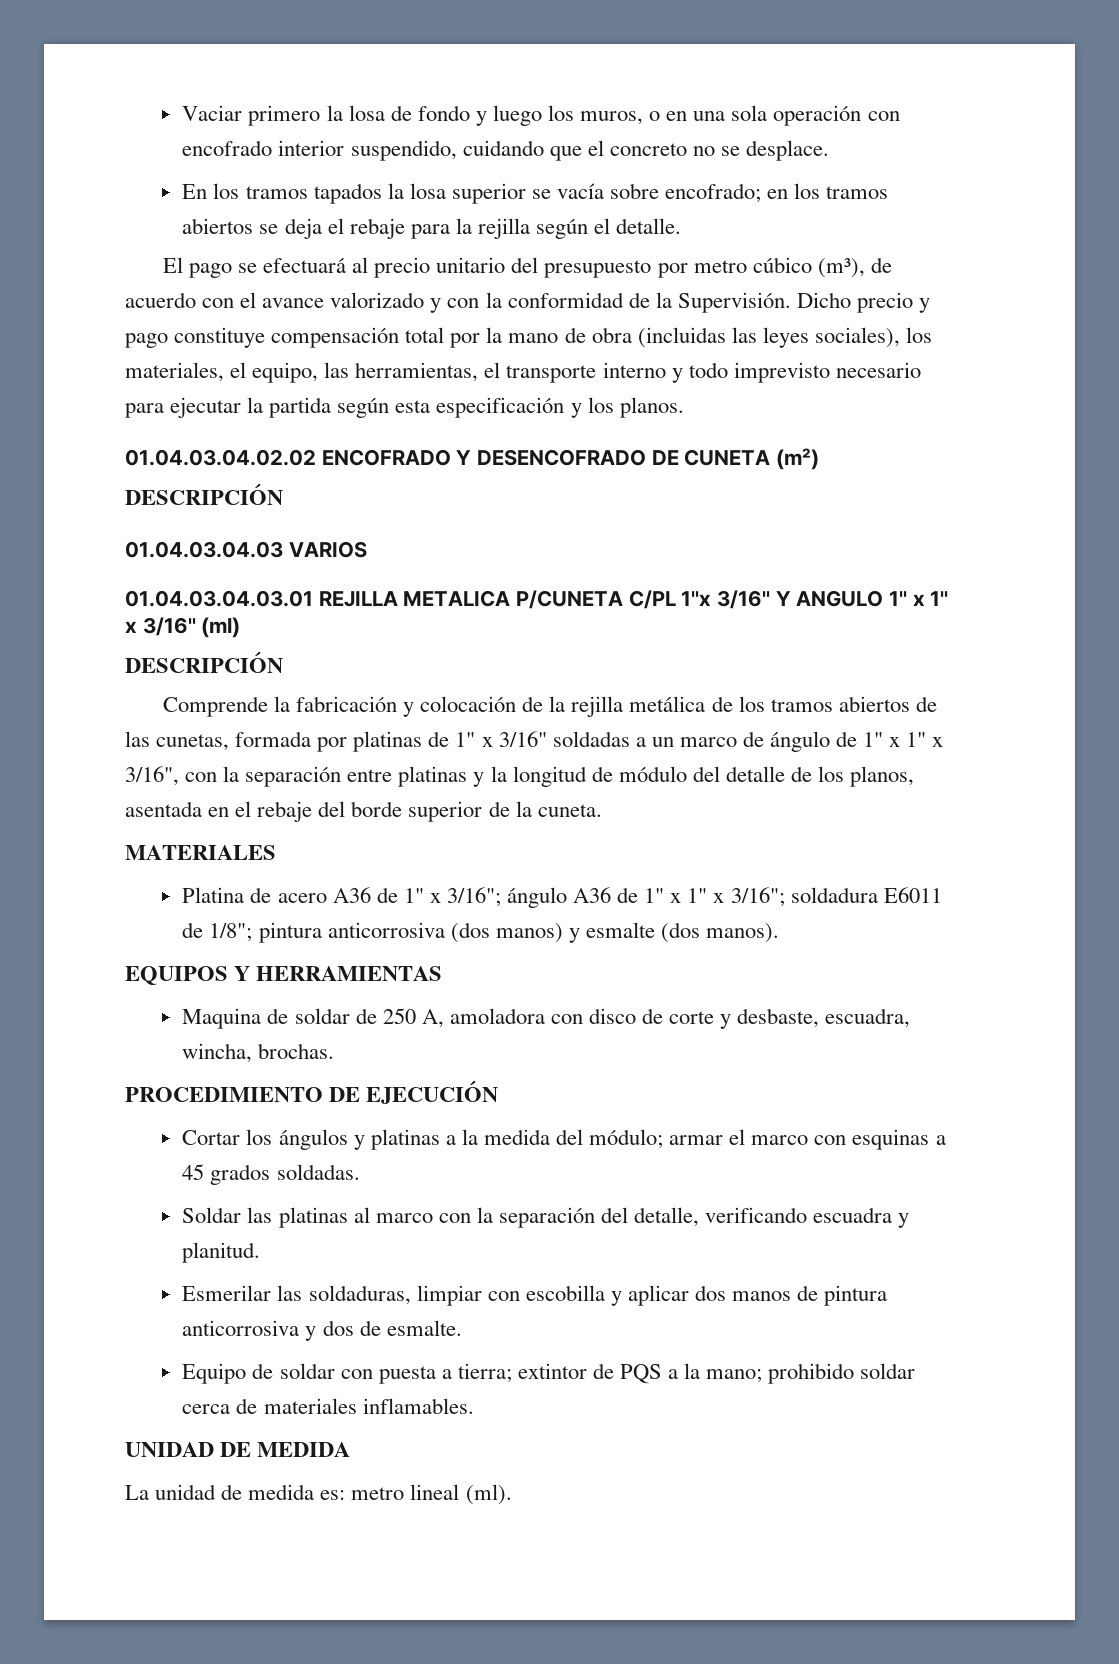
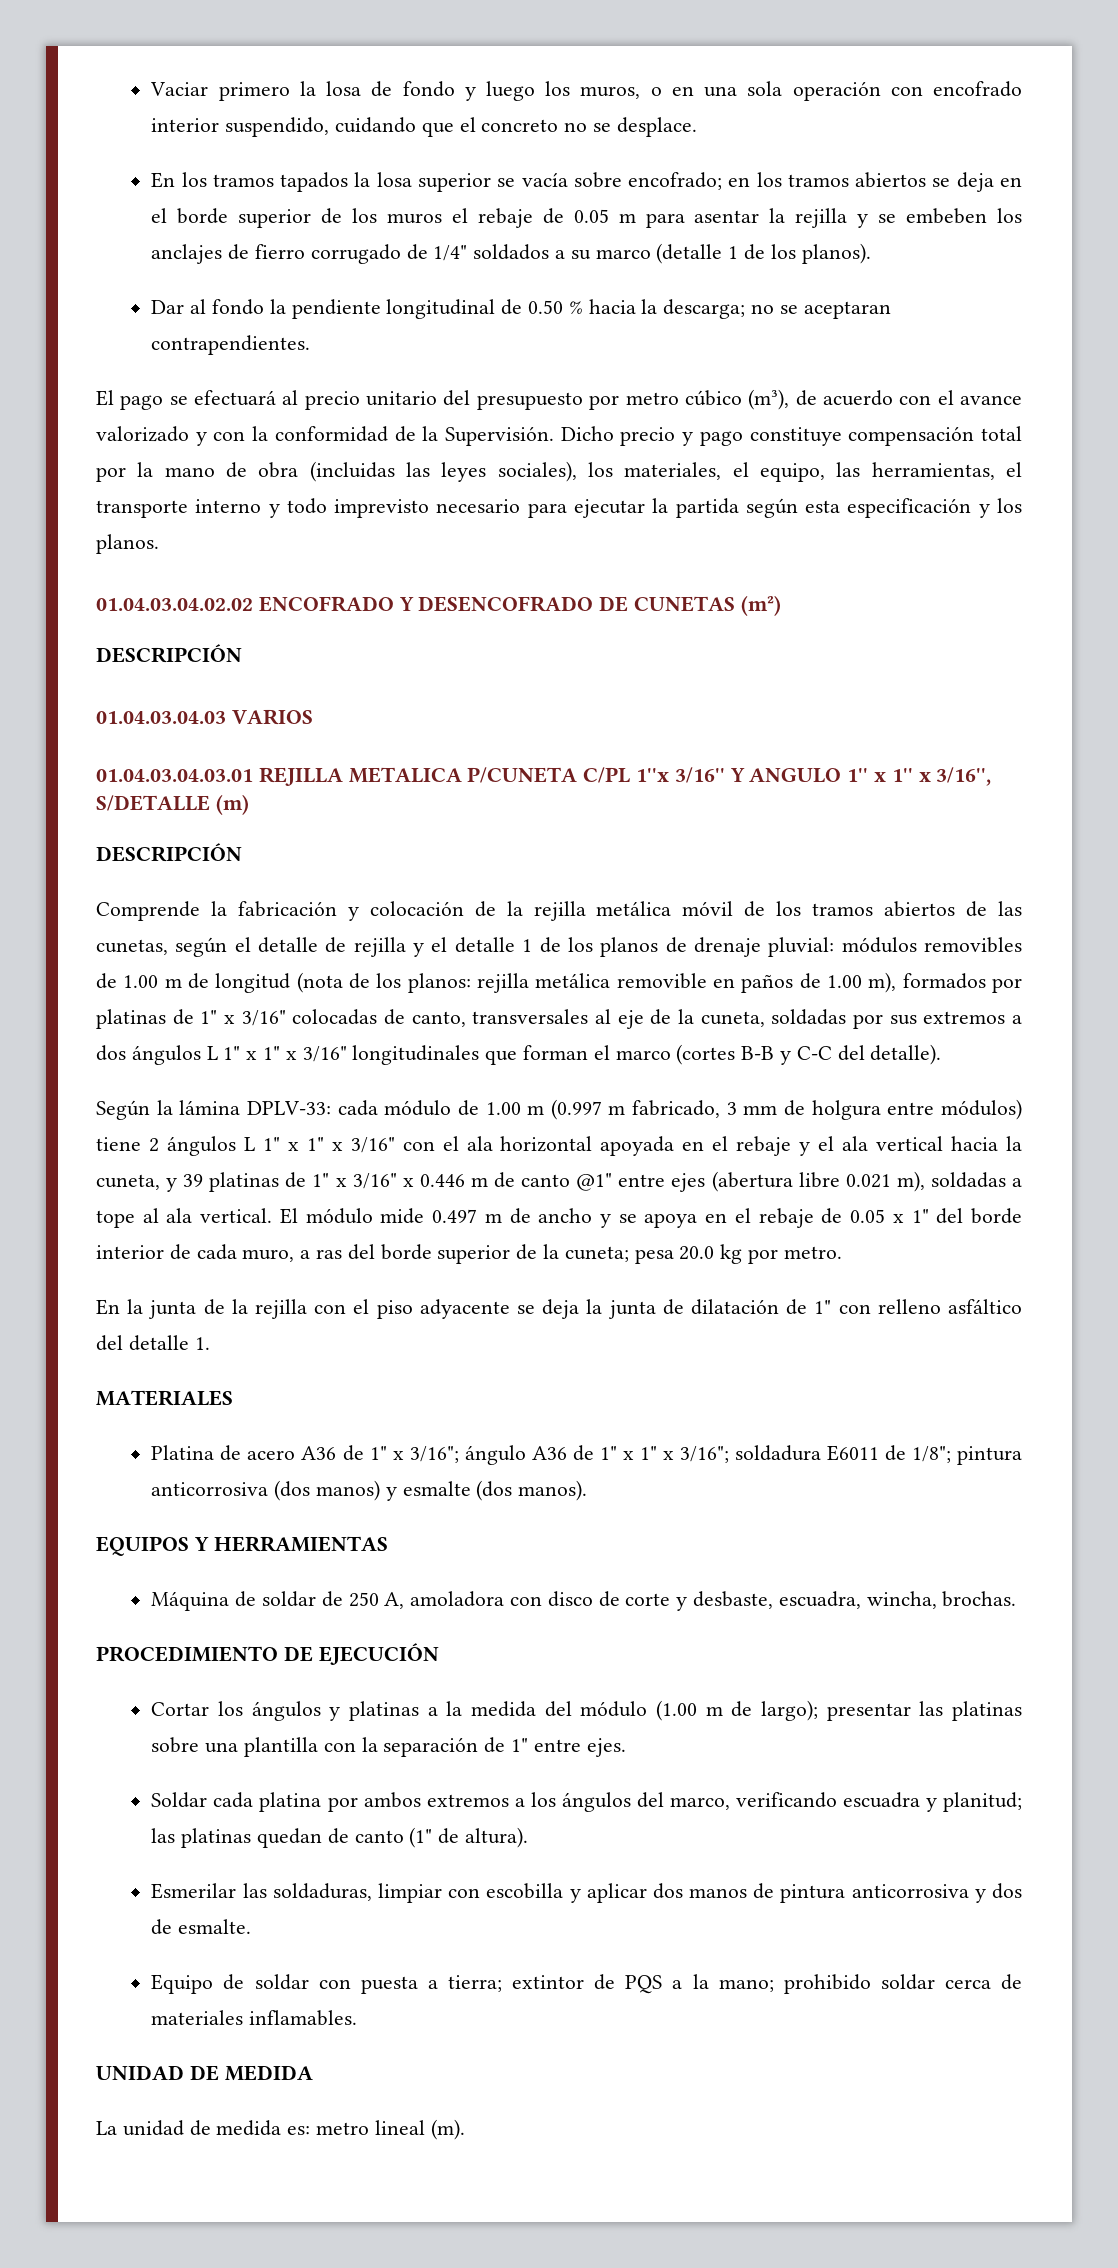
- En los tramos tapados la losa superior se vacía sobre encofrado; en los tramos abiertos se deja el rebaje para la rejilla según el detalle.
+ En los tramos tapados la losa superior se vacía sobre encofrado; en los tramos abiertos se deja en el borde superior de los muros el rebaje de 0.05 m para asentar la rejilla y se embeben los anclajes de fierro corrugado de 1/4" soldados a su marco (detalle 1 de los planos).
+ Dar al fondo la pendiente longitudinal de 0.50 % hacia la descarga; no se aceptaran contrapendientes.
- 01.04.03.04.02.02 ENCOFRADO Y DESENCOFRADO DE CUNETA (m²)
+ 01.04.03.04.02.02 ENCOFRADO Y DESENCOFRADO DE CUNETAS (m²)
- 01.04.03.04.03.01 REJILLA METALICA P/CUNETA C/PL 1''x 3/16'' Y ANGULO 1'' x 1'' x 3/16'' (ml)
+ 01.04.03.04.03.01 REJILLA METALICA P/CUNETA C/PL 1''x 3/16'' Y ANGULO 1'' x 1'' x 3/16'', S/DETALLE (m)
- Comprende la fabricación y colocación de la rejilla metálica de los tramos abiertos de las cunetas, formada por platinas de 1" x 3/16" soldadas a un marco de ángulo de 1" x 1" x 3/16", con la separación entre platinas y la longitud de módulo del detalle de los planos, asentada en el rebaje del borde superior de la cuneta.
+ Comprende la fabricación y colocación de la rejilla metálica móvil de los tramos abiertos de las cunetas, según el detalle de rejilla y el detalle 1 de los planos de drenaje pluvial: módulos removibles de 1.00 m de longitud (nota de los planos: rejilla metálica removible en paños de 1.00 m), formados por platinas de 1" x 3/16" colocadas de canto, transversales al eje de la cuneta, soldadas por sus extremos a dos ángulos L 1" x 1" x 3/16" longitudinales que forman el marco (cortes B-B y C-C del detalle).
+ Según la lámina DPLV-33: cada módulo de 1.00 m (0.997 m fabricado, 3 mm de holgura entre módulos) tiene 2 ángulos L 1" x 1" x 3/16" con el ala horizontal apoyada en el rebaje y el ala vertical hacia la cuneta, y 39 platinas de 1" x 3/16" x 0.446 m de canto @1" entre ejes (abertura libre 0.021 m), soldadas a tope al ala vertical. El módulo mide 0.497 m de ancho y se apoya en el rebaje de 0.05 x 1" del borde interior de cada muro, a ras del borde superior de la cuneta; pesa 20.0 kg por metro.
+ En la junta de la rejilla con el piso adyacente se deja la junta de dilatación de 1" con relleno asfáltico del detalle 1.
- Maquina de soldar de 250 A, amoladora con disco de corte y desbaste, escuadra, wincha, brochas.
+ Máquina de soldar de 250 A, amoladora con disco de corte y desbaste, escuadra, wincha, brochas.
- Cortar los ángulos y platinas a la medida del módulo; armar el marco con esquinas a 45 grados soldadas.
- Soldar las platinas al marco con la separación del detalle, verificando escuadra y planitud.
+ Cortar los ángulos y platinas a la medida del módulo (1.00 m de largo); presentar las platinas sobre una plantilla con la separación de 1" entre ejes.
+ Soldar cada platina por ambos extremos a los ángulos del marco, verificando escuadra y planitud; las platinas quedan de canto (1" de altura).
- La unidad de medida es: metro lineal (ml).
+ La unidad de medida es: metro lineal (m).

